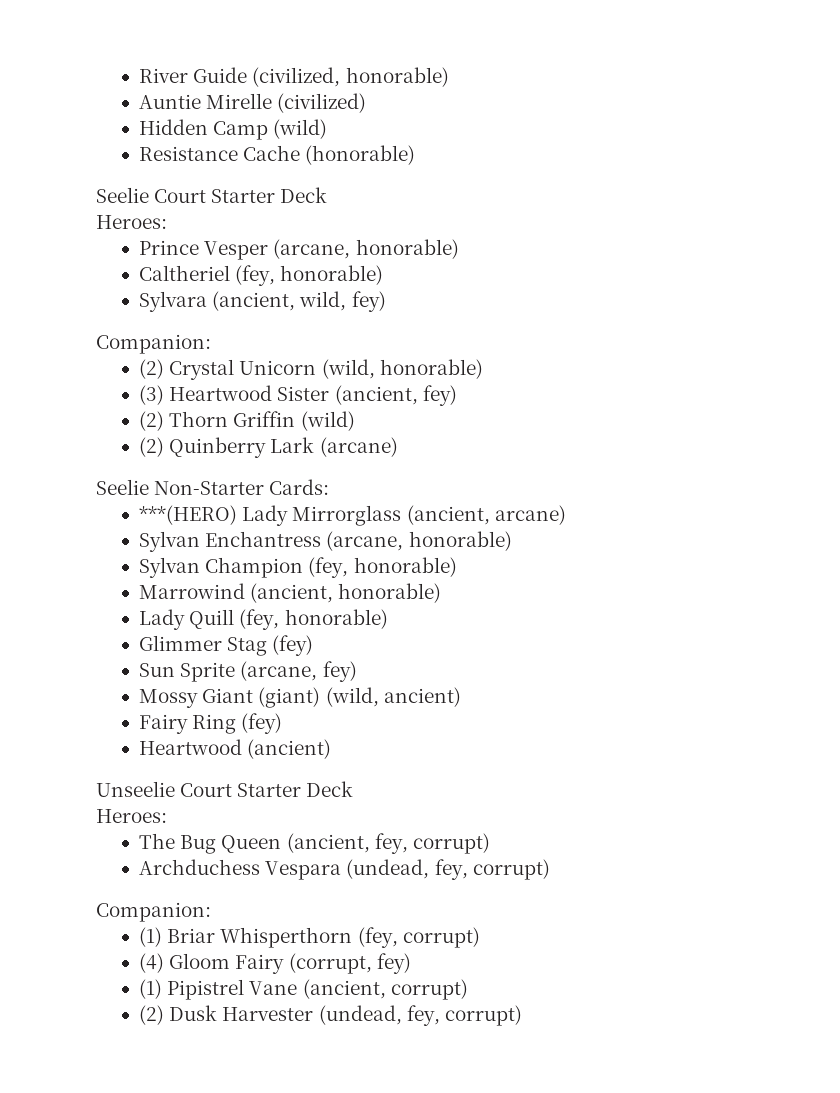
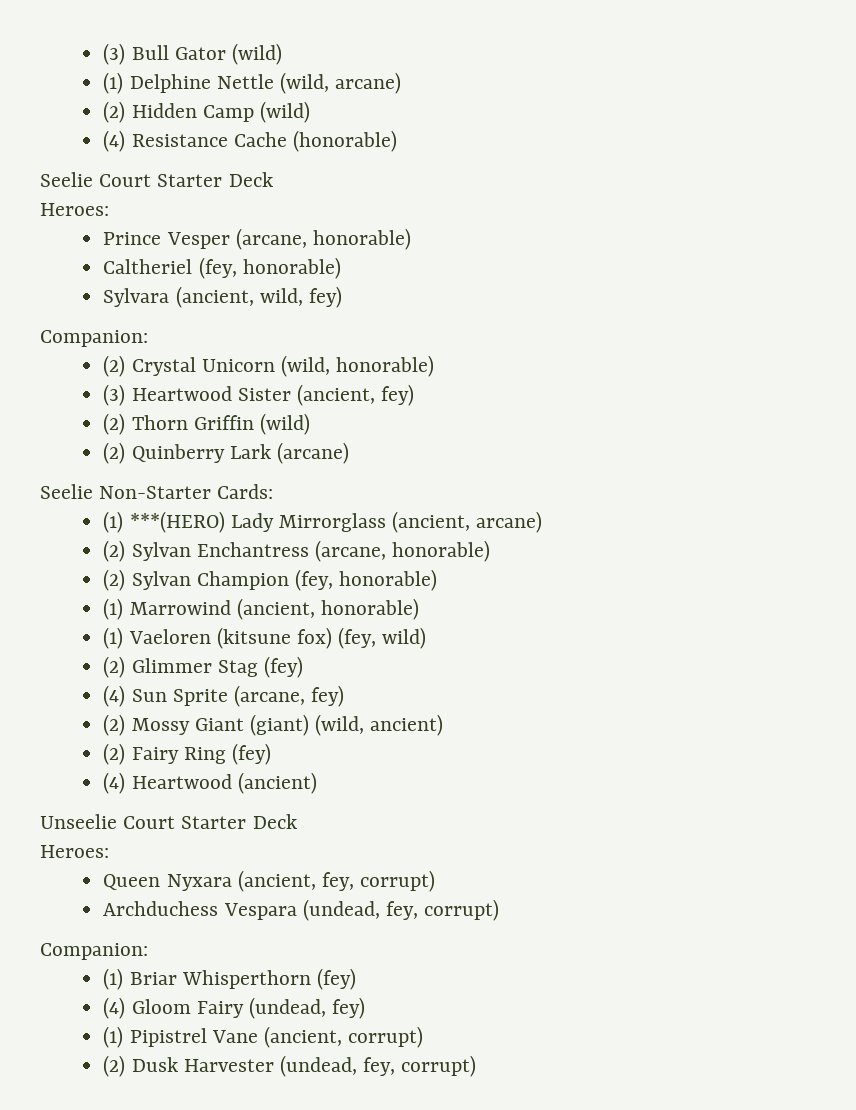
- River Guide (civilized, honorable)
- Auntie Mirelle (civilized)
- Hidden Camp (wild)
+ (3) Bull Gator (wild)
+ (1) Delphine Nettle (wild, arcane)
+ (2) Hidden Camp (wild)
- Resistance Cache (honorable)
+ (4) Resistance Cache (honorable)
- ***(HERO) Lady Mirrorglass (ancient, arcane)
+ (1) ***(HERO) Lady Mirrorglass (ancient, arcane)
- Sylvan Enchantress (arcane, honorable)
+ (2) Sylvan Enchantress (arcane, honorable)
- Sylvan Champion (fey, honorable)
+ (2) Sylvan Champion (fey, honorable)
- Marrowind (ancient, honorable)
+ (1) Marrowind (ancient, honorable)
- Lady Quill (fey, honorable)
- Glimmer Stag (fey)
+ (1) Vaeloren (kitsune fox) (fey, wild)
+ (2) Glimmer Stag (fey)
- Sun Sprite (arcane, fey)
+ (4) Sun Sprite (arcane, fey)
- Mossy Giant (giant) (wild, ancient)
+ (2) Mossy Giant (giant) (wild, ancient)
- Fairy Ring (fey)
+ (2) Fairy Ring (fey)
- Heartwood (ancient)
+ (4) Heartwood (ancient)
- The Bug Queen (ancient, fey, corrupt)
+ Queen Nyxara (ancient, fey, corrupt)
- (1) Briar Whisperthorn (fey, corrupt)
+ (1) Briar Whisperthorn (fey)
- (4) Gloom Fairy (corrupt, fey)
+ (4) Gloom Fairy (undead, fey)

